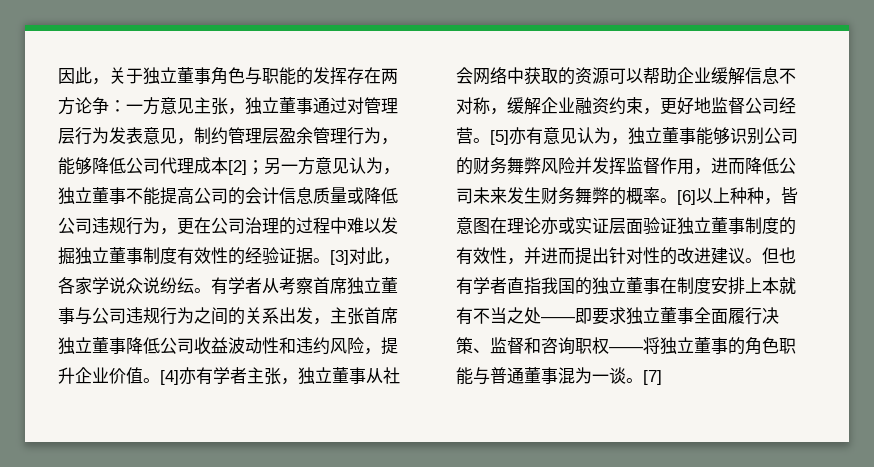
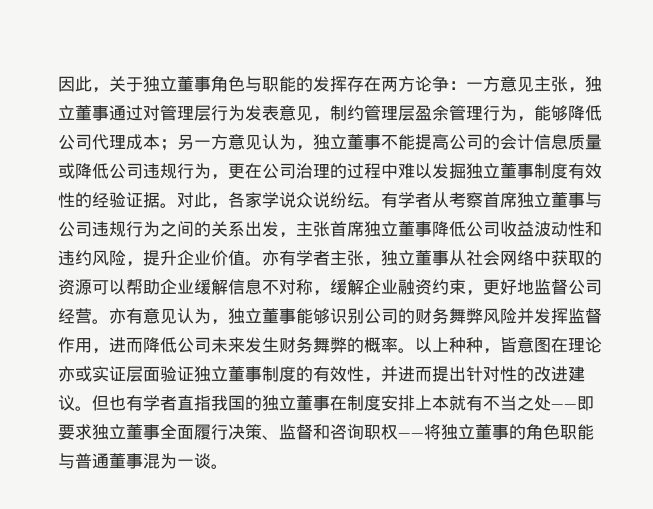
- 一方意见主张，独立董事通过对管理层行为发表意见，制约管理层盈余管理行为，能够降低公司代理成本[2]；
+ 一方意见主张，独立董事通过对管理层行为发表意见，制约管理层盈余管理行为，能够降低公司代理成本；
- [3]对此，各家学说众说纷纭。
+ 对此，各家学说众说纷纭。
- [4]亦有学者主张，独立董事从社会网络中获取的资源可以帮助企业缓解信息不对称，缓解企业融资约束，更好地监督公司经营。
+ 亦有学者主张，独立董事从社会网络中获取的资源可以帮助企业缓解信息不对称，缓解企业融资约束，更好地监督公司经营。
- [5]亦有意见认为，独立董事能够识别公司的财务舞弊风险并发挥监督作用，进而降低公司未来发生财务舞弊的概率。
+ 亦有意见认为，独立董事能够识别公司的财务舞弊风险并发挥监督作用，进而降低公司未来发生财务舞弊的概率。
- [6]以上种种，皆意图在理论亦或实证层面验证独立董事制度的有效性，并进而提出针对性的改进建议。
+ 以上种种，皆意图在理论亦或实证层面验证独立董事制度的有效性，并进而提出针对性的改进建议。
- [7]

